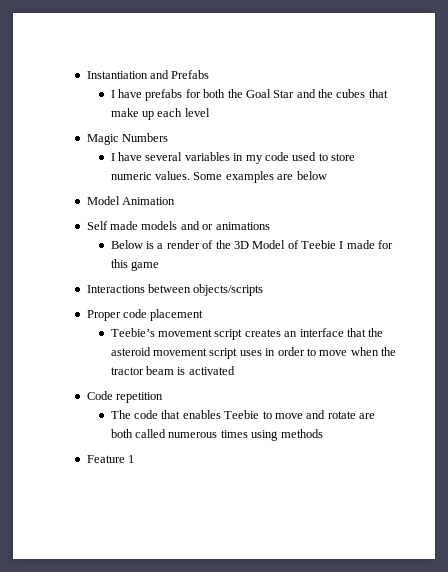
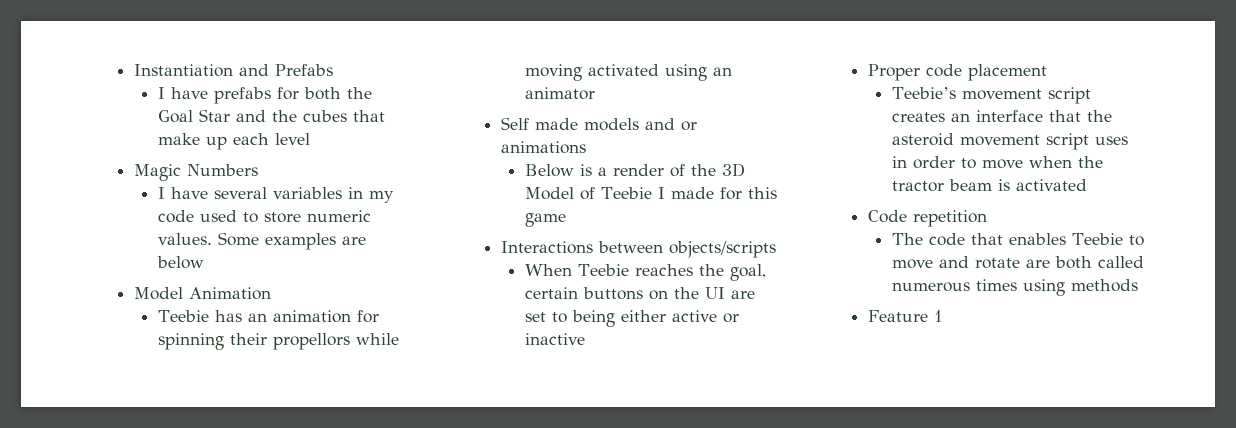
+ Teebie has an animation for spinning their propellors while moving activated using an animator
+ When Teebie reaches the goal, certain buttons on the UI are set to being either active or inactive

